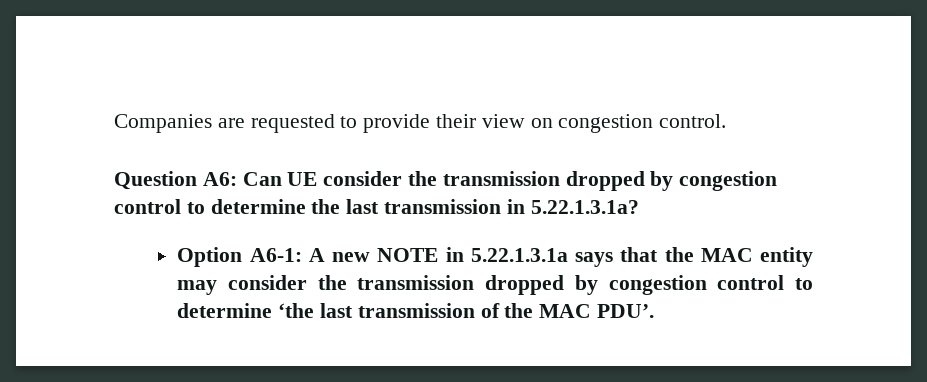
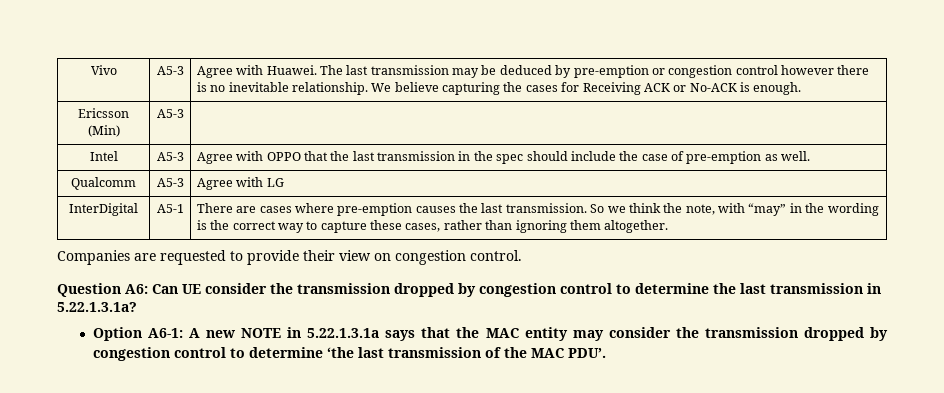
+ Vivo | A5-3 | Agree with Huawei. The last transmission may be deduced by pre-emption or congestion control however there is no inevitable relationship. We believe capturing the cases for Receiving ACK or No-ACK is enough.
+ Ericsson (Min) | A5-3 |
+ Intel | A5-3 | Agree with OPPO that the last transmission in the spec should include the case of pre-emption as well.
+ Qualcomm | A5-3 | Agree with LG
+ InterDigital | A5-1 | There are cases where pre-emption causes the last transmission. So we think the note, with “may” in the wording is the correct way to capture these cases, rather than ignoring them altogether.

